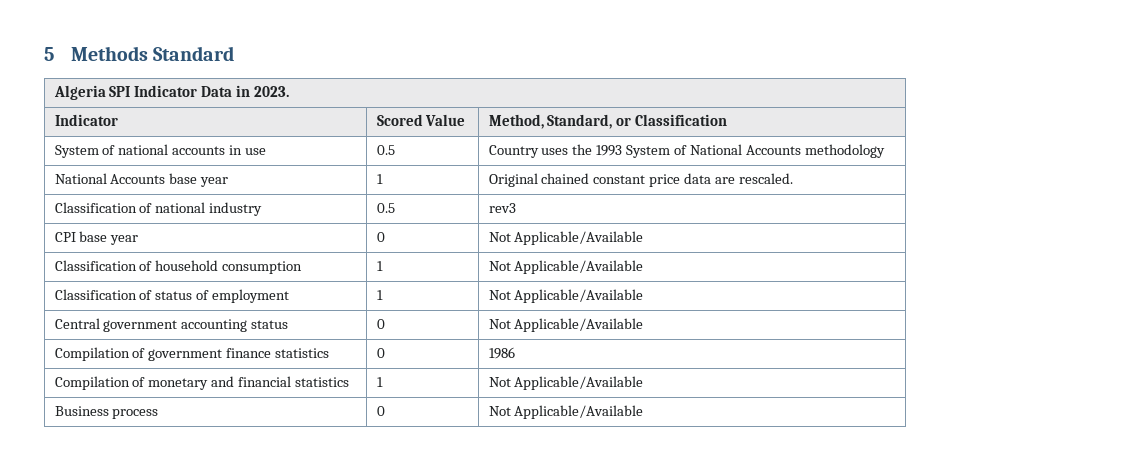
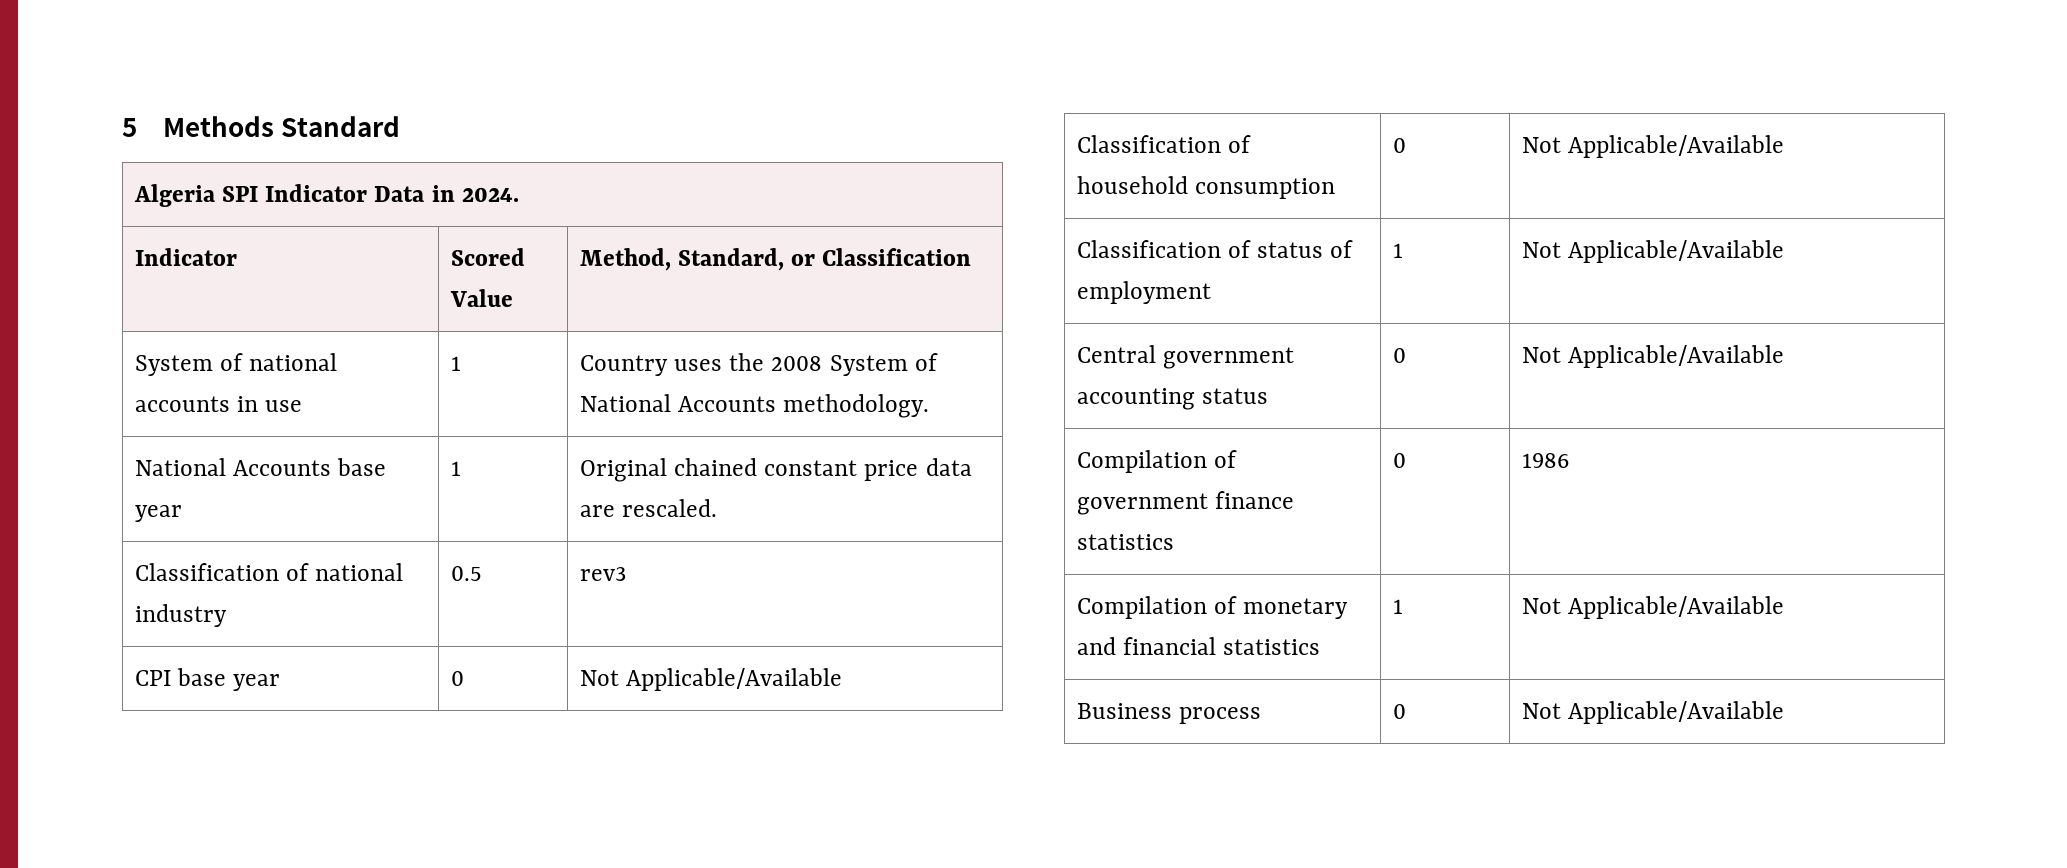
- Algeria SPI Indicator Data in 2023.
+ Algeria SPI Indicator Data in 2024.
- System of national accounts in use | 0.5 | Country uses the 1993 System of National Accounts methodology
+ System of national accounts in use | 1 | Country uses the 2008 System of National Accounts methodology.
- Classification of household consumption | 1 | Not Applicable/Available
+ Classification of household consumption | 0 | Not Applicable/Available

